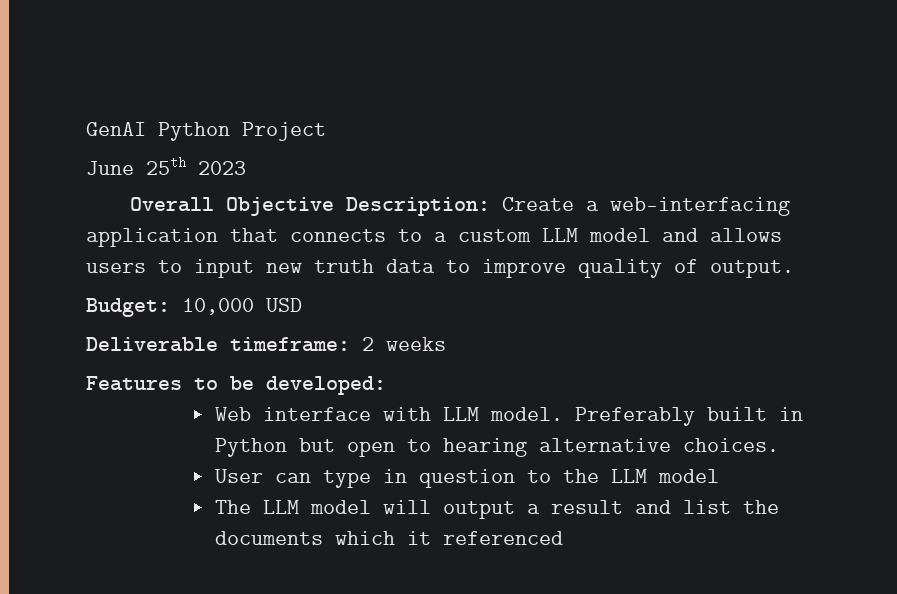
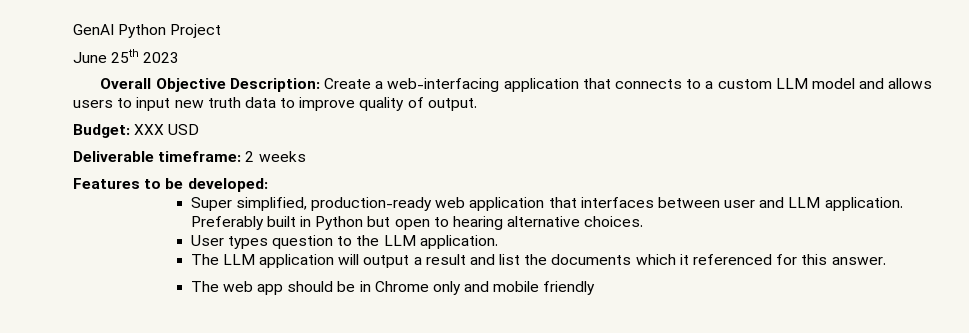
- Budget: 10,000 USD
+ Budget: XXX USD
- Web interface with LLM model.
+ Super simplified, production-ready web application that interfaces between user and LLM application.
- User can type in question to the LLM model
+ User types question to the LLM application.
- The LLM model will output a result and list the documents which it referenced
+ The LLM application will output a result and list the documents which it referenced for this answer.
+ The web app should be in Chrome only and mobile friendly

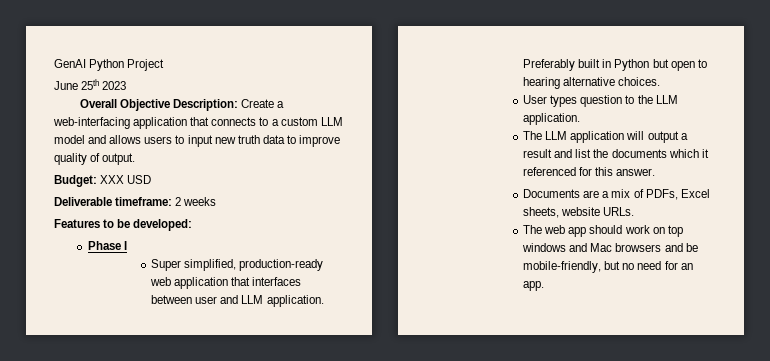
+ Phase I
- The web app should be in Chrome only and mobile friendly
+ Documents are a mix of PDFs, Excel sheets, website URLs.
+ The web app should work on top windows and Mac browsers and be mobile-friendly, but no need for an app.

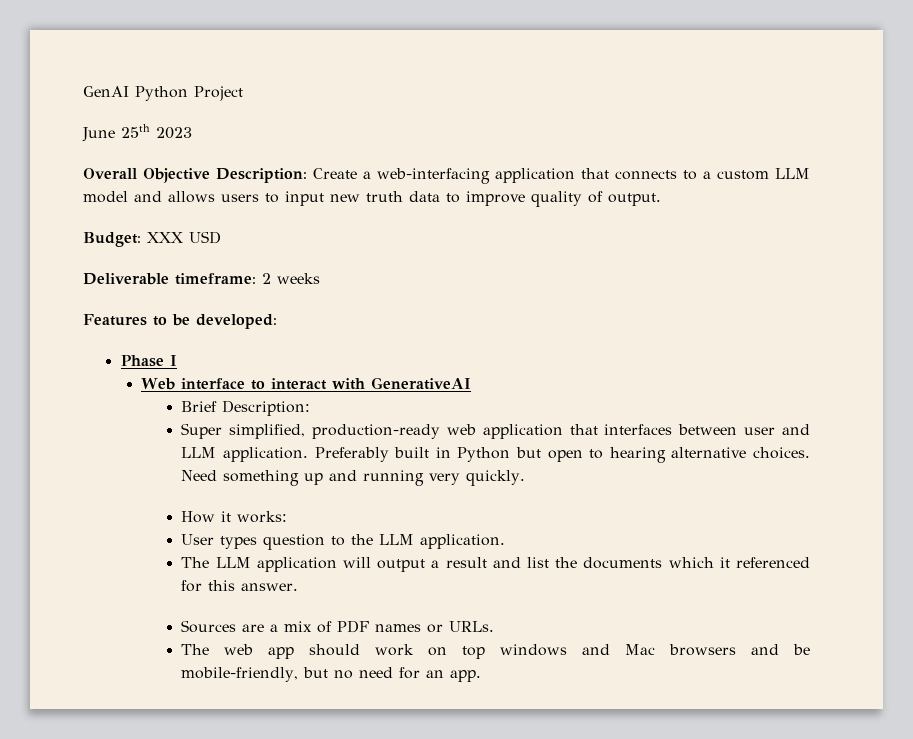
+ Web interface to interact with GenerativeAI
+ Brief Description:
+ Need something up and running very quickly.
+ How it works:
- Documents are a mix of PDFs, Excel sheets, website URLs.
+ Sources are a mix of PDF names or URLs.

